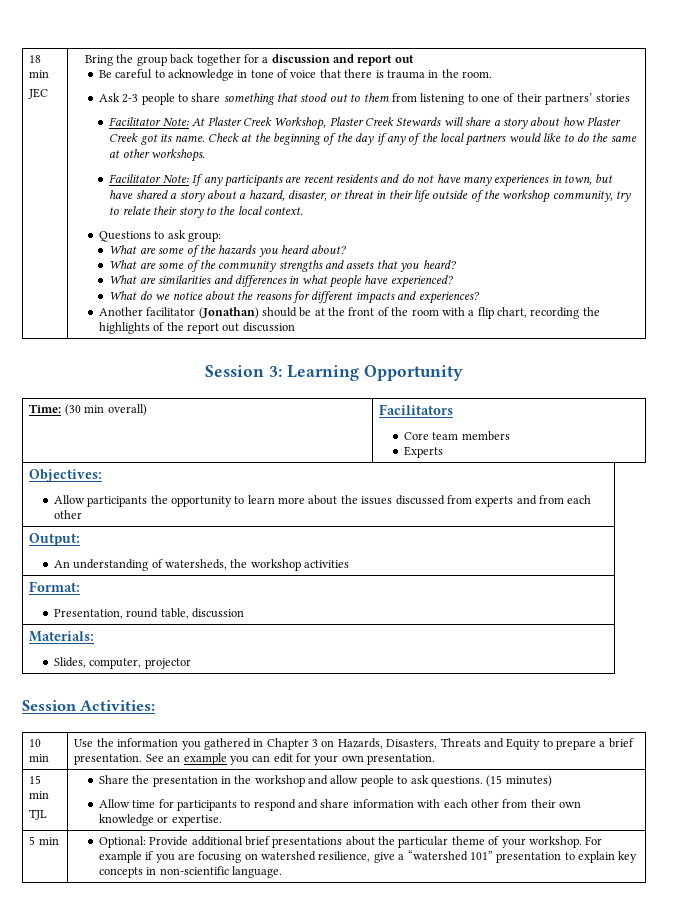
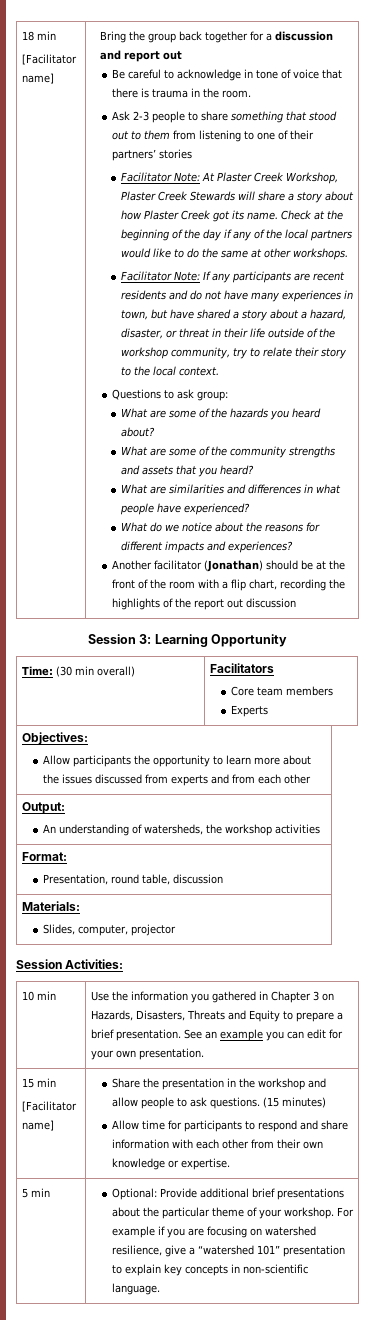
  18 min
- JEC
+ [Facilitator name]
  15 min
- TJL | Share the presentation in the workshop and allow people to ask questions. (15 minutes)
+ [Facilitator name] | Share the presentation in the workshop and allow people to ask questions. (15 minutes)

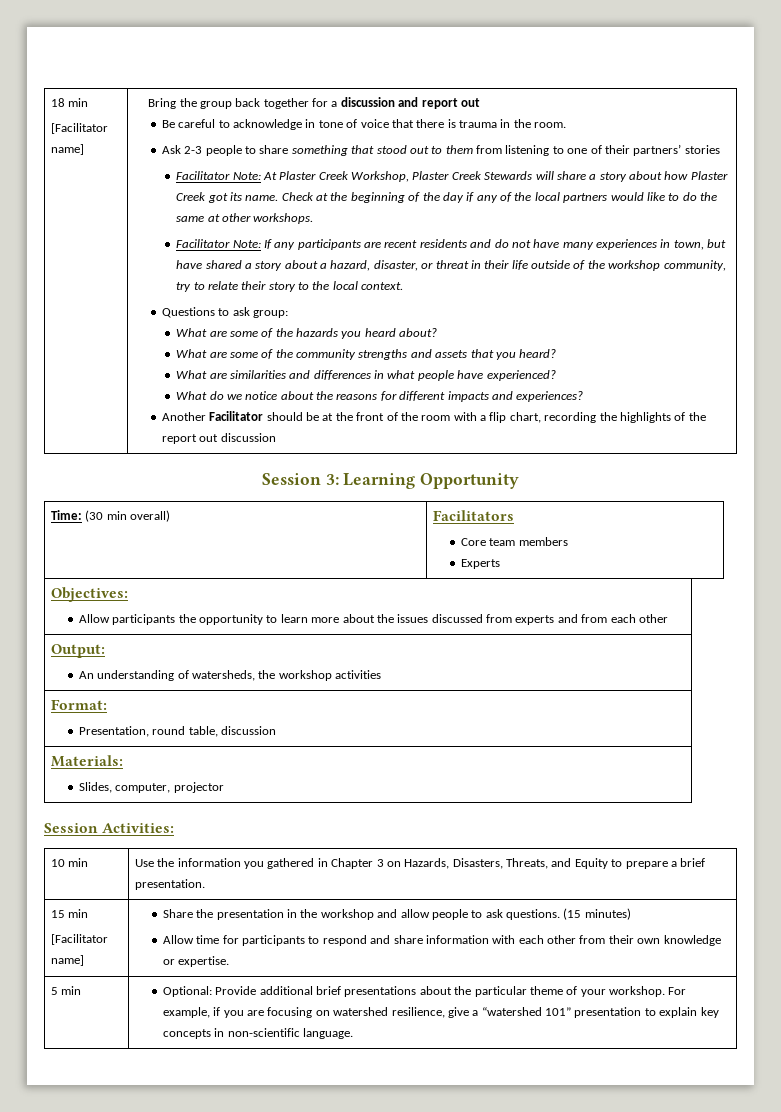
- Another facilitator (Jonathan) should be at the front of the room with a flip chart, recording the highlights of the report out discussion
+ Another Facilitator should be at the front of the room with a flip chart, recording the highlights of the report out discussion
- 10 min | Use the information you gathered in Chapter 3 on Hazards, Disasters, Threats and Equity to prepare a brief presentation. See an example you can edit for your own presentation.
+ 10 min | Use the information you gathered in Chapter 3 on Hazards, Disasters, Threats, and Equity to prepare a brief presentation.
- 5 min | Optional: Provide additional brief presentations about the particular theme of your workshop. For example if you are focusing on watershed resilience, give a “watershed 101” presentation to explain key concepts in non-scientific language.
+ 5 min | Optional: Provide additional brief presentations about the particular theme of your workshop. For example, if you are focusing on watershed resilience, give a “watershed 101” presentation to explain key concepts in non-scientific language.

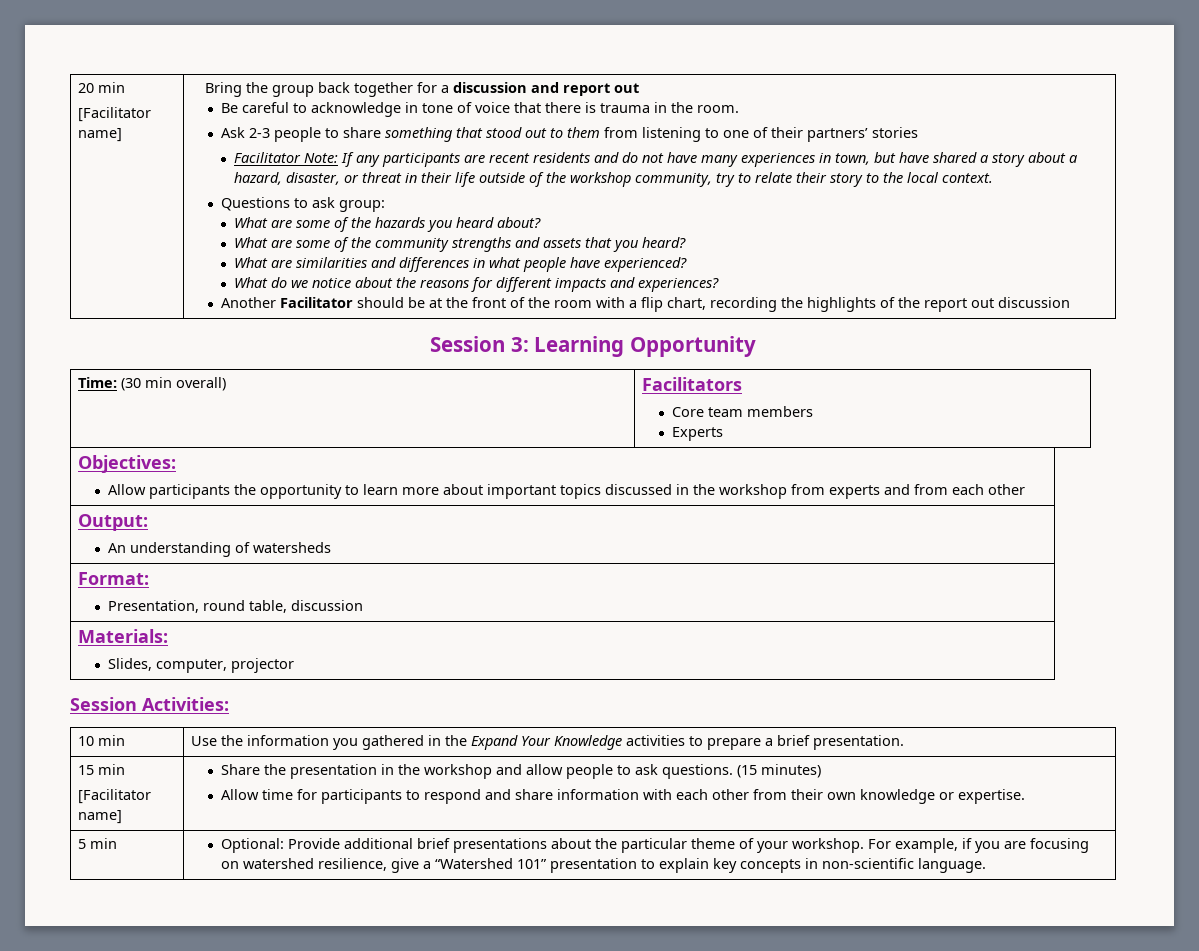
- 18 min
+ 20 min
- Facilitator Note: At Plaster Creek Workshop, Plaster Creek Stewards will share a story about how Plaster Creek got its name. Check at the beginning of the day if any of the local partners would like to do the same at other workshops.
  Objectives:
- Allow participants the opportunity to learn more about the issues discussed from experts and from each other
+ Allow participants the opportunity to learn more about important topics discussed in the workshop from experts and from each other
  Output:
- An understanding of watersheds, the workshop activities
+ An understanding of watersheds
- 10 min | Use the information you gathered in Chapter 3 on Hazards, Disasters, Threats, and Equity to prepare a brief presentation.
+ 10 min | Use the information you gathered in the Expand Your Knowledge activities to prepare a brief presentation.
- 5 min | Optional: Provide additional brief presentations about the particular theme of your workshop. For example, if you are focusing on watershed resilience, give a “watershed 101” presentation to explain key concepts in non-scientific language.
+ 5 min | Optional: Provide additional brief presentations about the particular theme of your workshop. For example, if you are focusing on watershed resilience, give a “Watershed 101” presentation to explain key concepts in non-scientific language.

